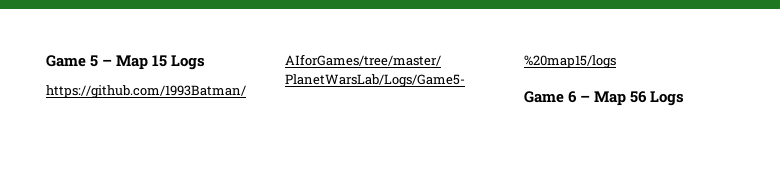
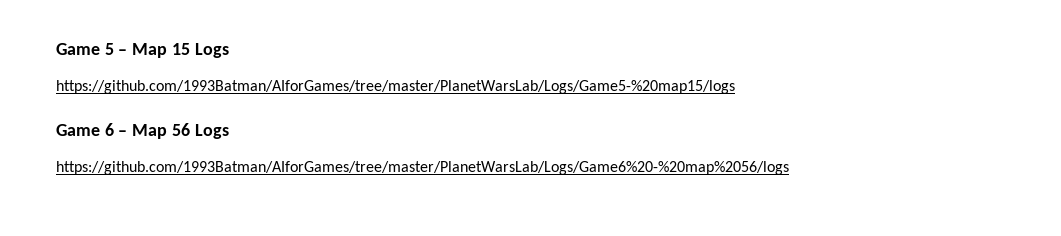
+ https://github.com/1993Batman/AIforGames/tree/master/PlanetWarsLab/Logs/Game6%20-%20map%2056/logs

